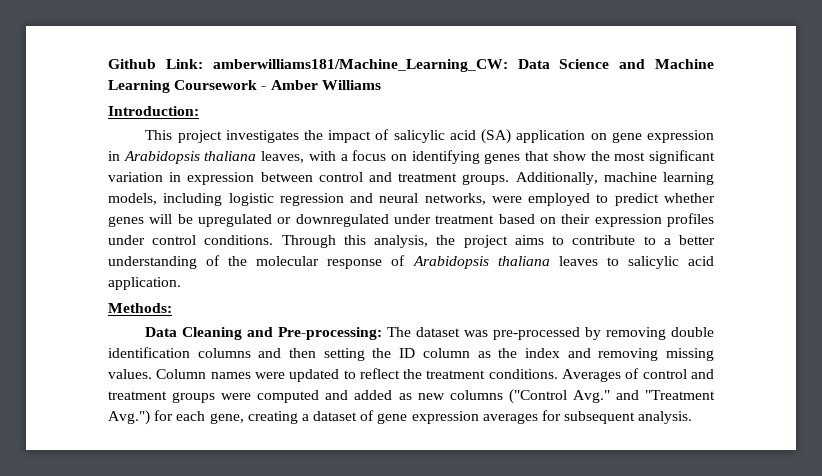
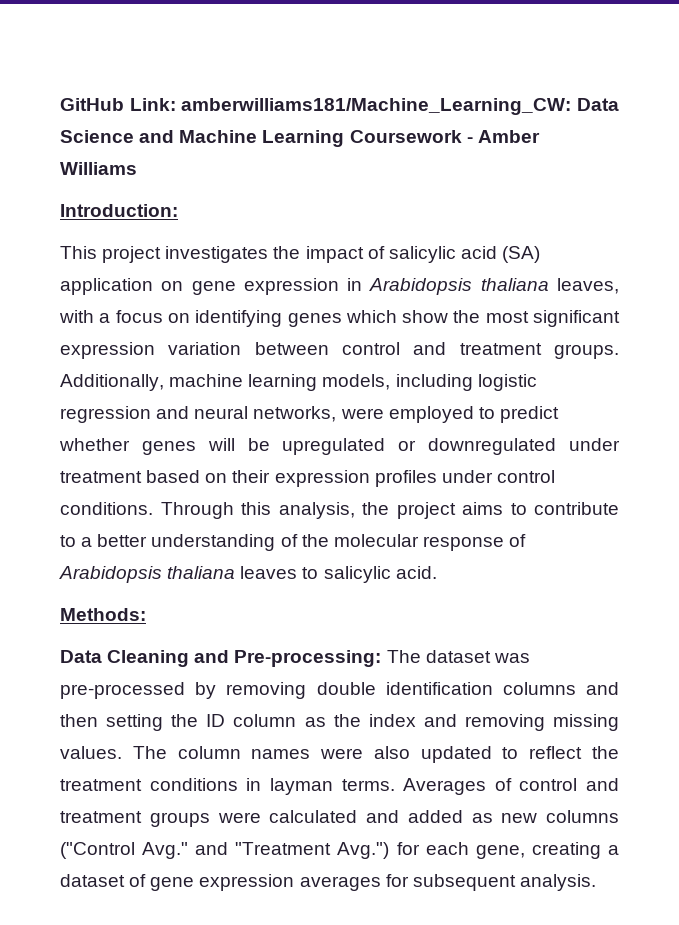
- Github Link: amberwilliams181/Machine_Learning_CW: Data Science and Machine Learning Coursework - Amber Williams
+ GitHub Link: amberwilliams181/Machine_Learning_CW: Data Science and Machine Learning Coursework - Amber Williams
- This project investigates the impact of salicylic acid (SA) application on gene expression in Arabidopsis thaliana leaves, with a focus on identifying genes that show the most significant variation in expression between control and treatment groups.
+ This project investigates the impact of salicylic acid (SA) application on gene expression in Arabidopsis thaliana leaves, with a focus on identifying genes which show the most significant expression variation between control and treatment groups.
- Through this analysis, the project aims to contribute to a better understanding of the molecular response of Arabidopsis thaliana leaves to salicylic acid application.
+ Through this analysis, the project aims to contribute to a better understanding of the molecular response of Arabidopsis thaliana leaves to salicylic acid.
- Column names were updated to reflect the treatment conditions.
+ The column names were also updated to reflect the treatment conditions in layman terms.
- Averages of control and treatment groups were computed and added as new columns ("Control Avg." and "Treatment Avg.") for each gene, creating a dataset of gene expression averages for subsequent analysis.
+ Averages of control and treatment groups were calculated and added as new columns ("Control Avg." and "Treatment Avg.") for each gene, creating a dataset of gene expression averages for subsequent analysis.

